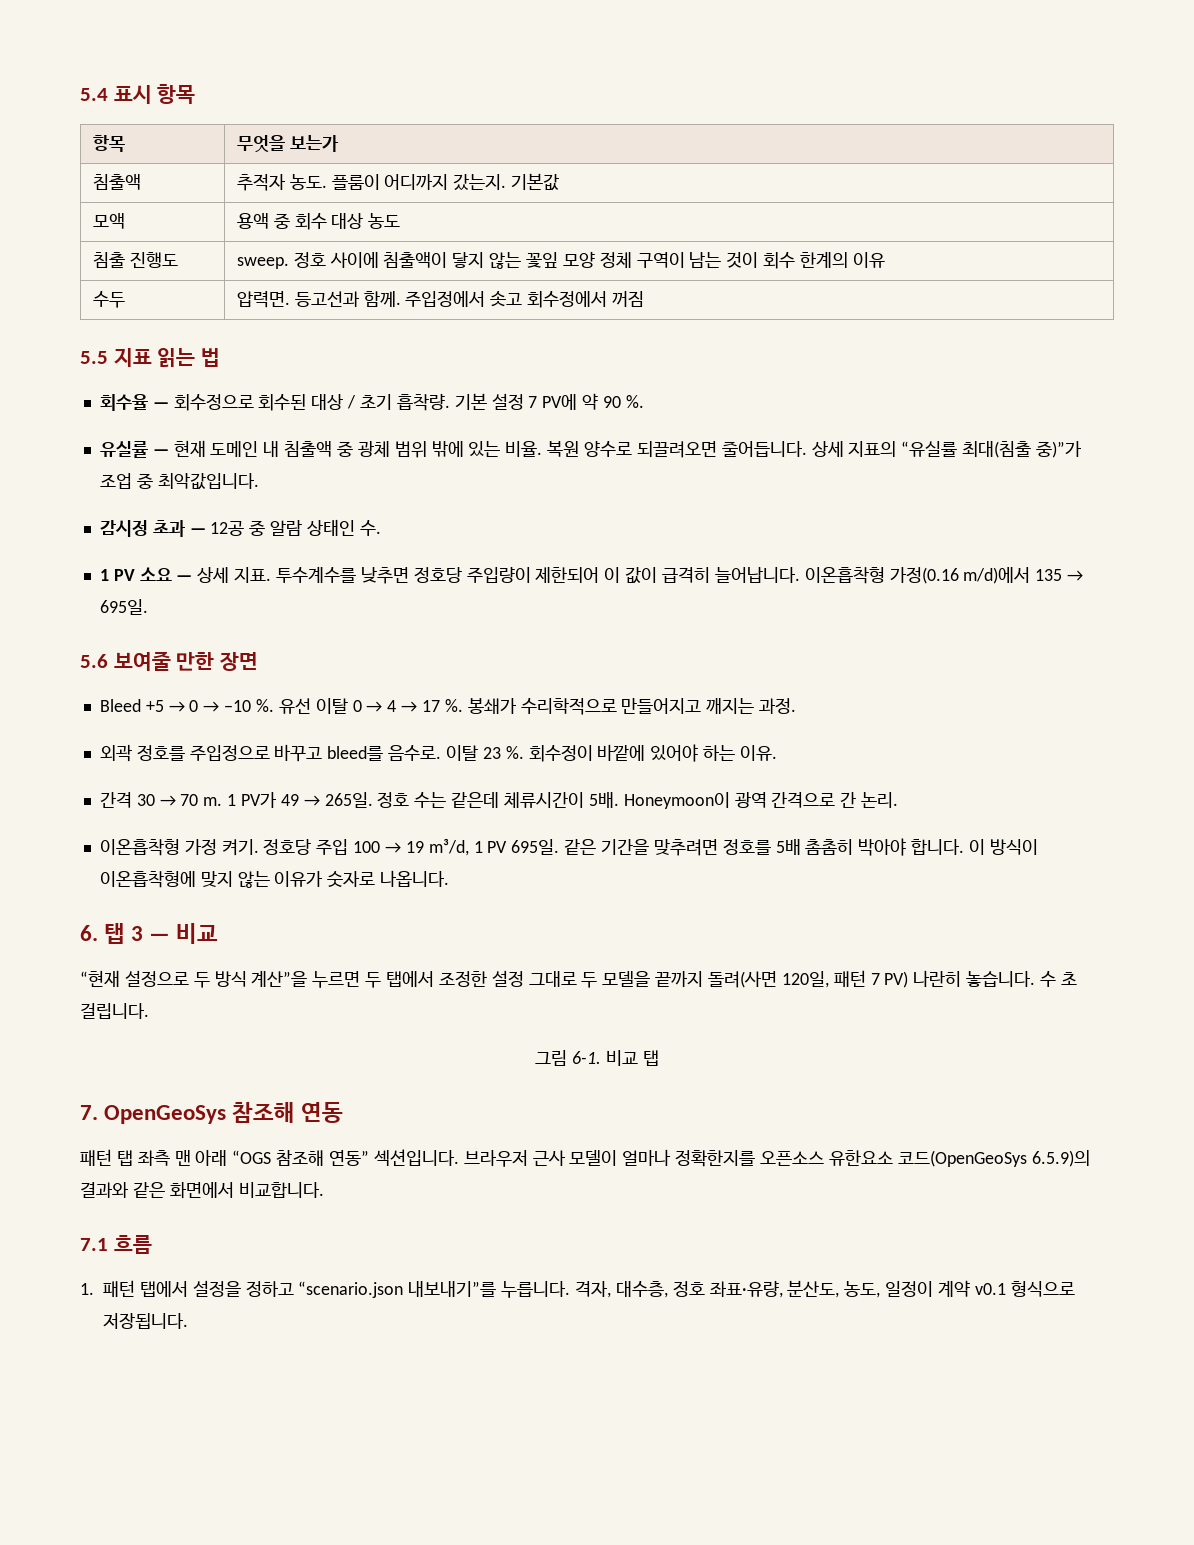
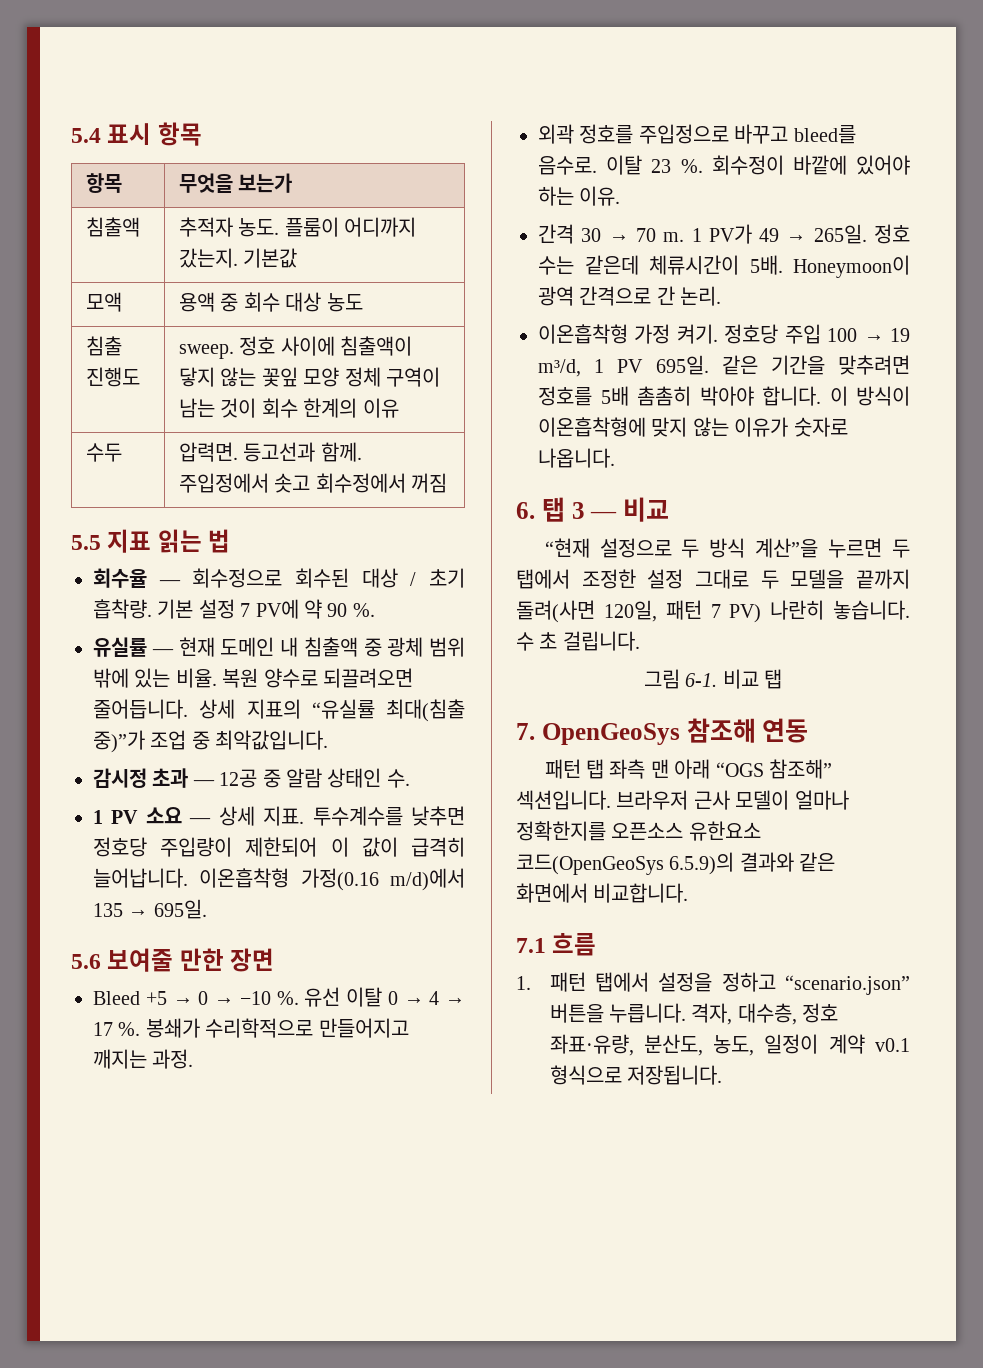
- 패턴 탭 좌측 맨 아래 “OGS 참조해 연동” 섹션입니다.
+ 패턴 탭 좌측 맨 아래 “OGS 참조해” 섹션입니다.
- 1. 패턴 탭에서 설정을 정하고 “scenario.json 내보내기”를 누릅니다.
+ 1. 패턴 탭에서 설정을 정하고 “scenario.json” 버튼을 누릅니다.

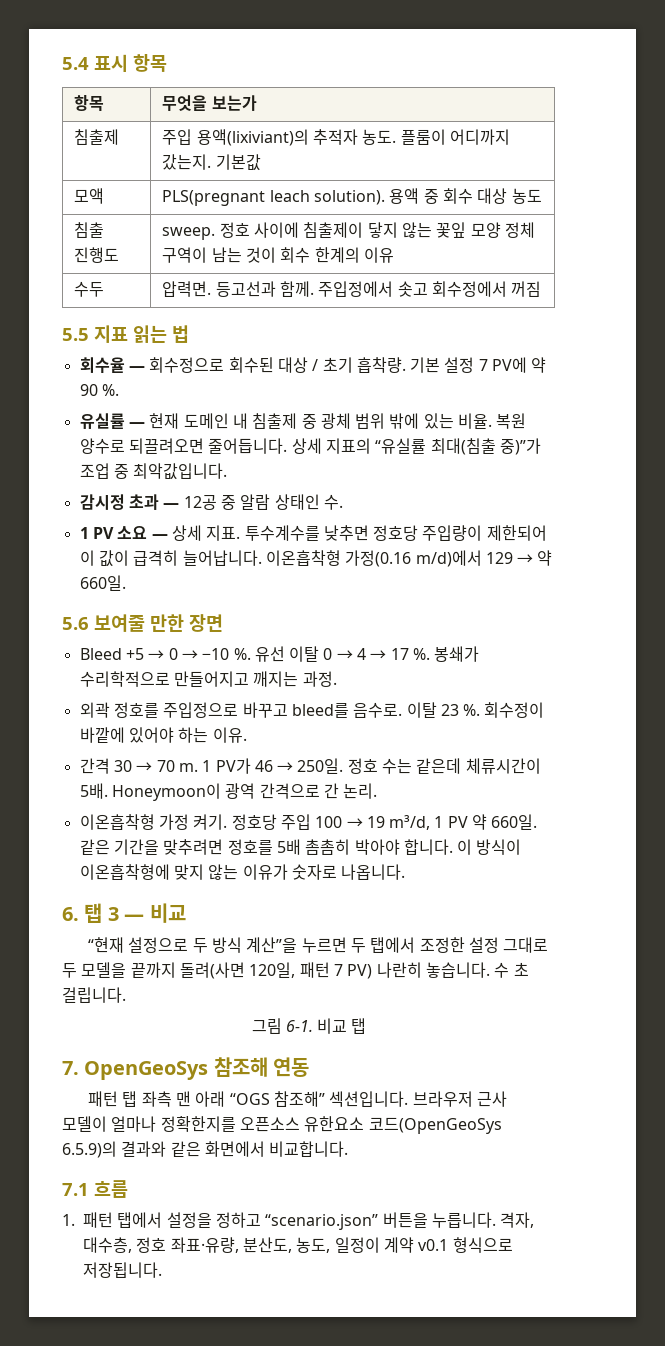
- 침출액 | 추적자 농도. 플룸이 어디까지 갔는지. 기본값
+ 침출제 | 주입 용액(lixiviant)의 추적자 농도. 플룸이 어디까지 갔는지. 기본값
- 모액 | 용액 중 회수 대상 농도
+ 모액 | PLS(pregnant leach solution). 용액 중 회수 대상 농도
- 침출 진행도 | sweep. 정호 사이에 침출액이 닿지 않는 꽃잎 모양 정체 구역이 남는 것이 회수 한계의 이유
+ 침출 진행도 | sweep. 정호 사이에 침출제이 닿지 않는 꽃잎 모양 정체 구역이 남는 것이 회수 한계의 이유
- 유실률 — 현재 도메인 내 침출액 중 광체 범위 밖에 있는 비율.
+ 유실률 — 현재 도메인 내 침출제 중 광체 범위 밖에 있는 비율.
- 이온흡착형 가정(0.16 m/d)에서 135 → 695일.
+ 이온흡착형 가정(0.16 m/d)에서 129 → 약 660일.
- 1 PV가 49 → 265일.
+ 1 PV가 46 → 250일.
- 정호당 주입 100 → 19 m³/d, 1 PV 695일.
+ 정호당 주입 100 → 19 m³/d, 1 PV 약 660일.

